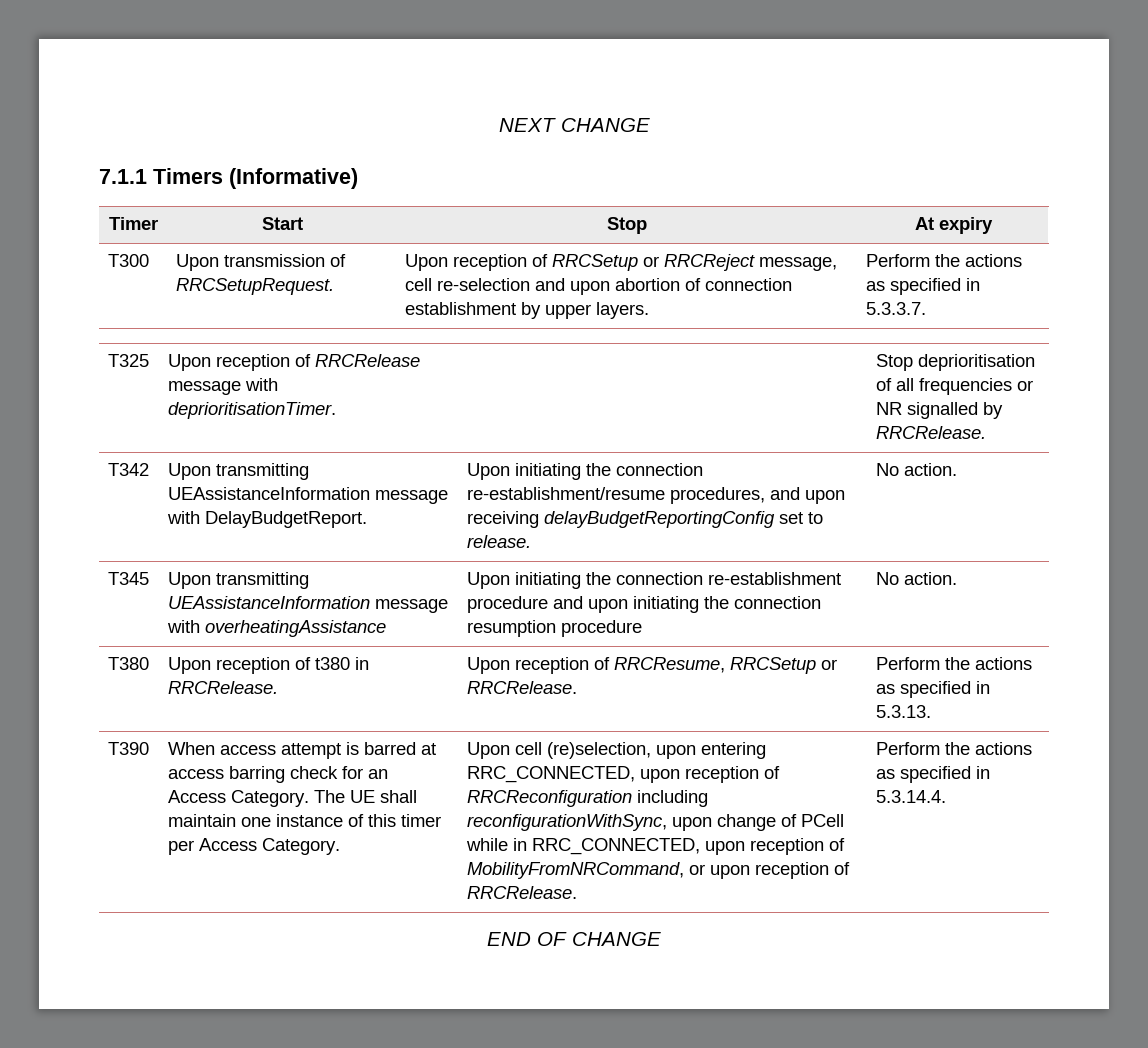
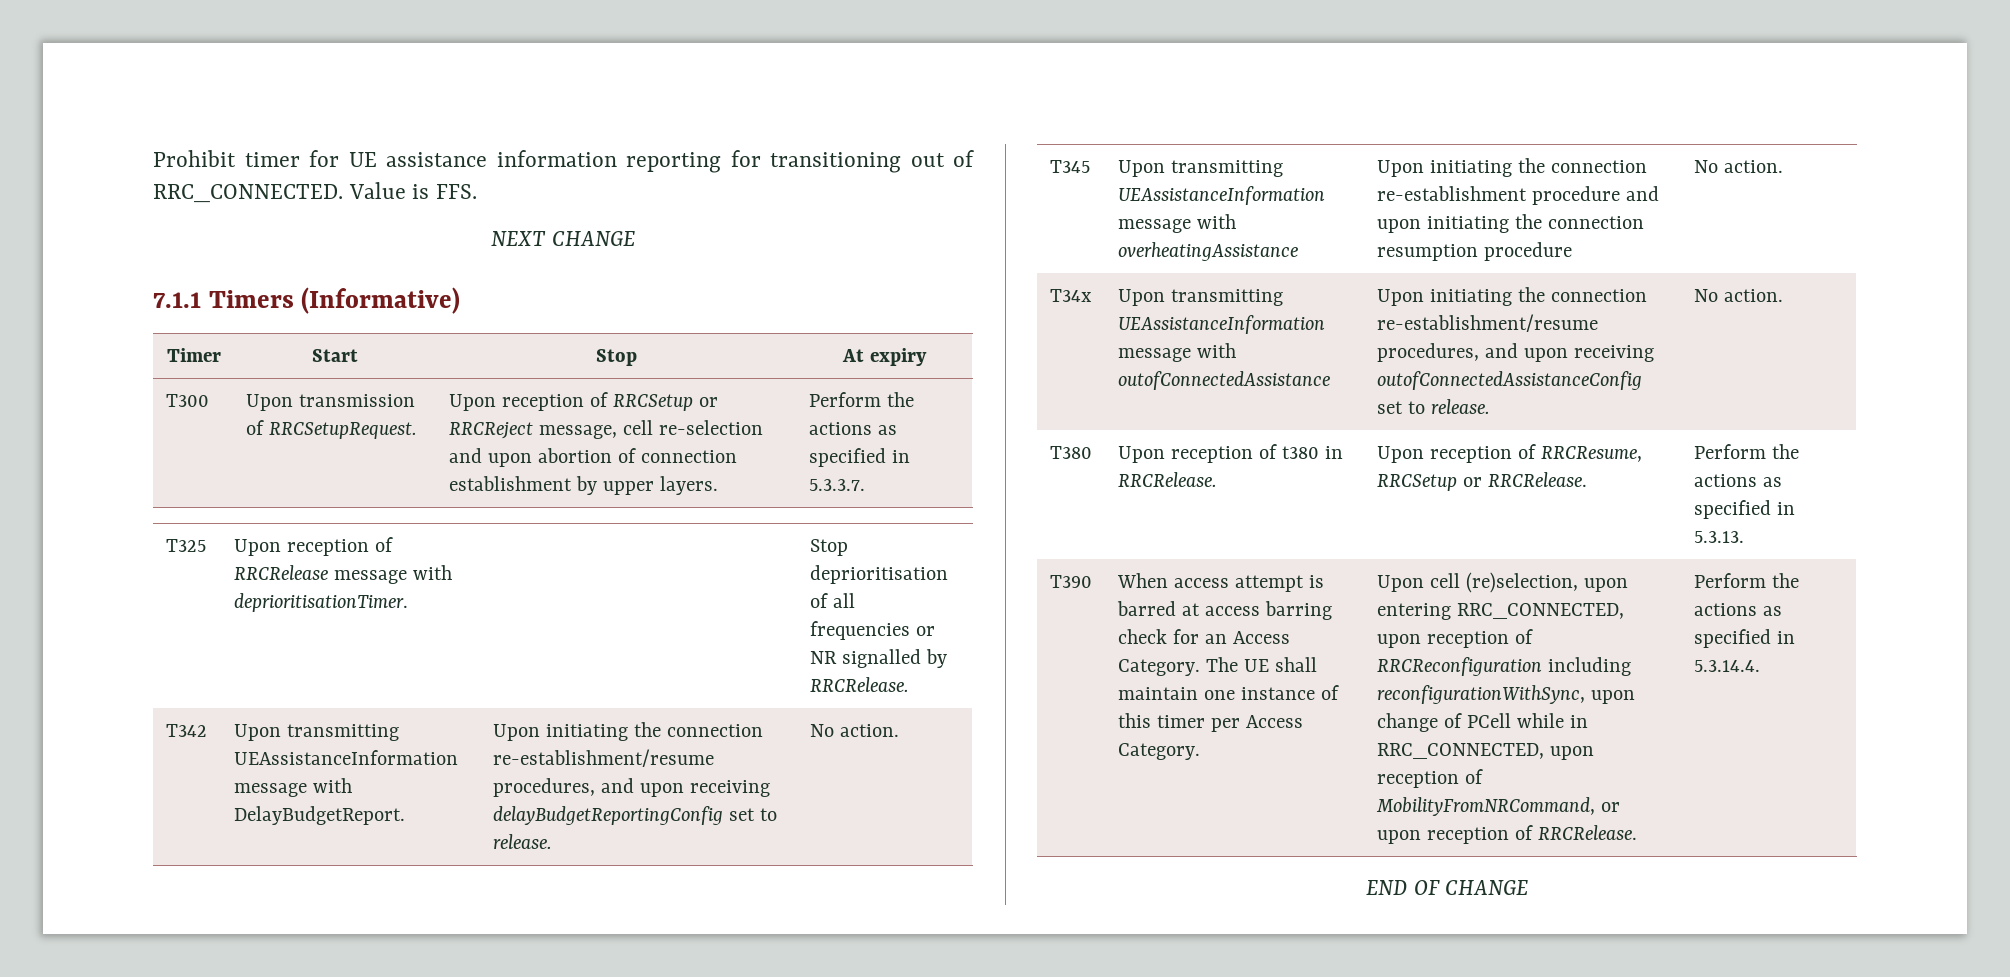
+ Prohibit timer for UE assistance information reporting for transitioning out of RRC_CONNECTED. Value is FFS.
+ T34x | Upon transmitting UEAssistanceInformation message with outofConnectedAssistance | Upon initiating the connection re-establishment/resume procedures, and upon receiving outofConnectedAssistanceConfig set to release. | No action.

